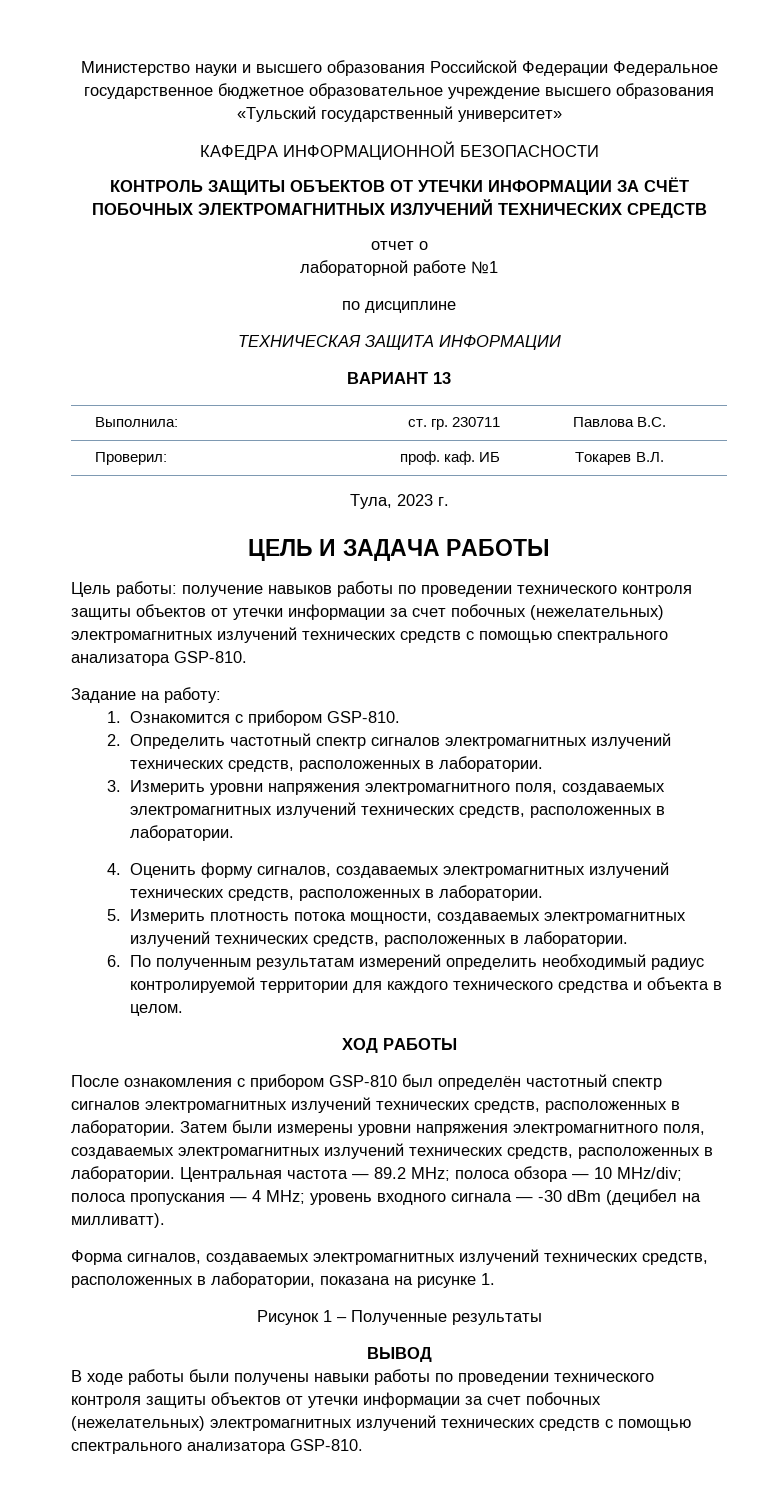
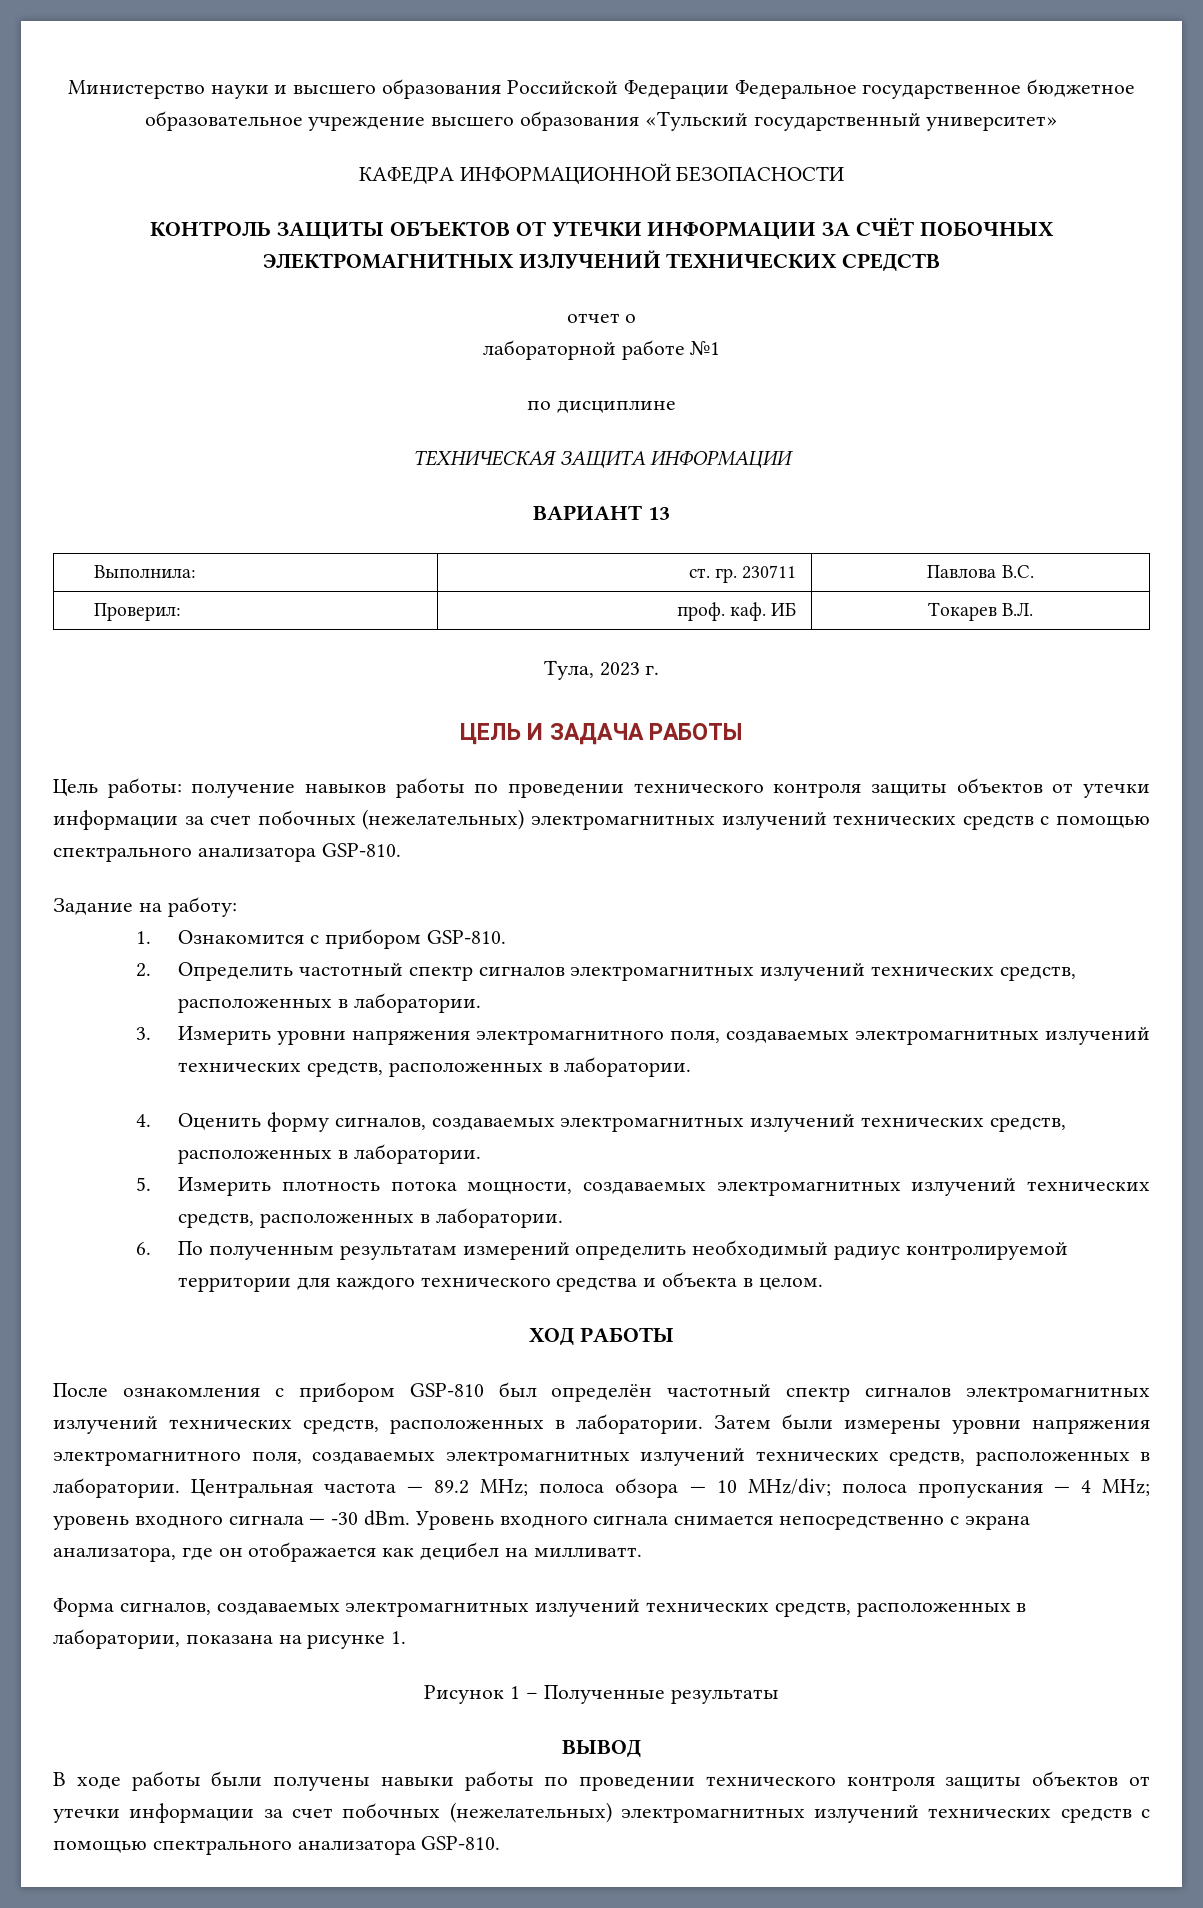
- Центральная частота — 89.2 MHz; полоса обзора — 10 MHz/div; полоса пропускания — 4 MHz; уровень входного сигнала — -30 dBm (децибел на милливатт).
+ Центральная частота — 89.2 MHz; полоса обзора — 10 MHz/div; полоса пропускания — 4 MHz; уровень входного сигнала — -30 dBm. Уровень входного сигнала снимается непосредственно с экрана анализатора, где он отображается как децибел на милливатт.

